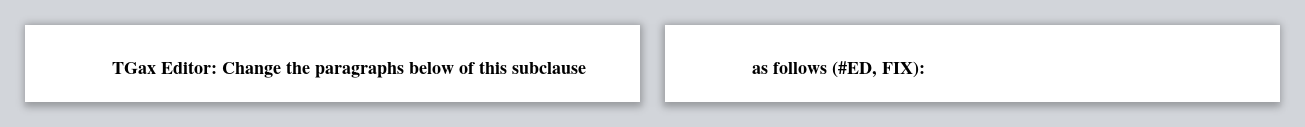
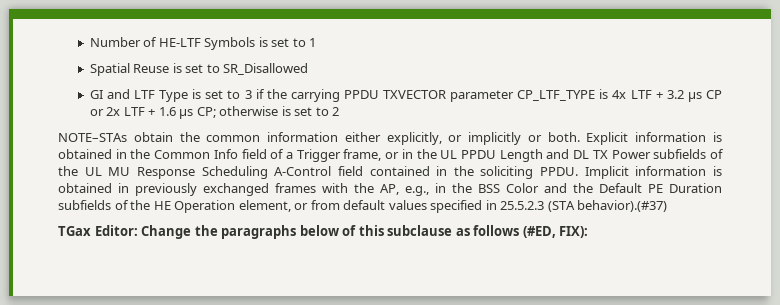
+ Number of HE-LTF Symbols is set to 1
+ Spatial Reuse is set to SR_Disallowed
+ GI and LTF Type is set to 3 if the carrying PPDU TXVECTOR parameter CP_LTF_TYPE is 4x LTF + 3.2 µs CP or 2x LTF + 1.6 µs CP; otherwise is set to 2
+ NOTE–STAs obtain the common information either explicitly, or implicitly or both. Explicit information is obtained in the Common Info field of a Trigger frame, or in the UL PPDU Length and DL TX Power subfields of the UL MU Response Scheduling A-Control field contained in the soliciting PPDU. Implicit information is obtained in previously exchanged frames with the AP, e.g., in the BSS Color and the Default PE Duration subfields of the HE Operation element, or from default values specified in 25.5.2.3 (STA behavior).(#37)

